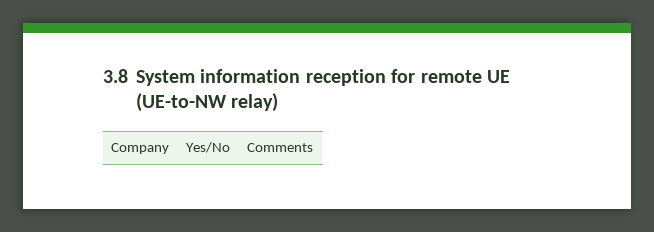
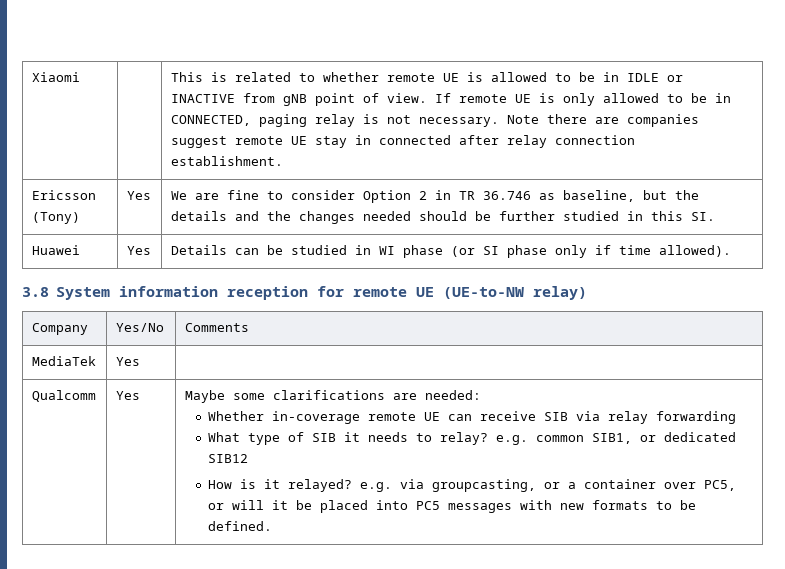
+ Xiaomi | | This is related to whether remote UE is allowed to be in IDLE or INACTIVE from gNB point of view. If remote UE is only allowed to be in CONNECTED, paging relay is not necessary. Note there are companies suggest remote UE stay in connected after relay connection establishment.
+ Ericsson (Tony) | Yes | We are fine to consider Option 2 in TR 36.746 as baseline, but the details and the changes needed should be further studied in this SI.
+ Huawei | Yes | Details can be studied in WI phase (or SI phase only if time allowed).
+ MediaTek | Yes |
+ Qualcomm | Yes | Maybe some clarifications are needed:
+ Whether in-coverage remote UE can receive SIB via relay forwarding
+ What type of SIB it needs to relay? e.g. common SIB1, or dedicated SIB12
+ How is it relayed? e.g. via groupcasting, or a container over PC5, or will it be placed into PC5 messages with new formats to be defined.

